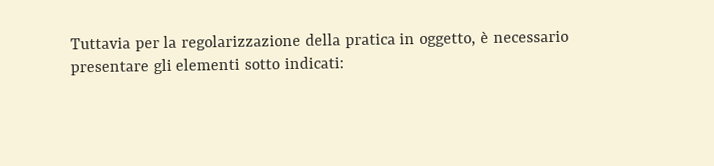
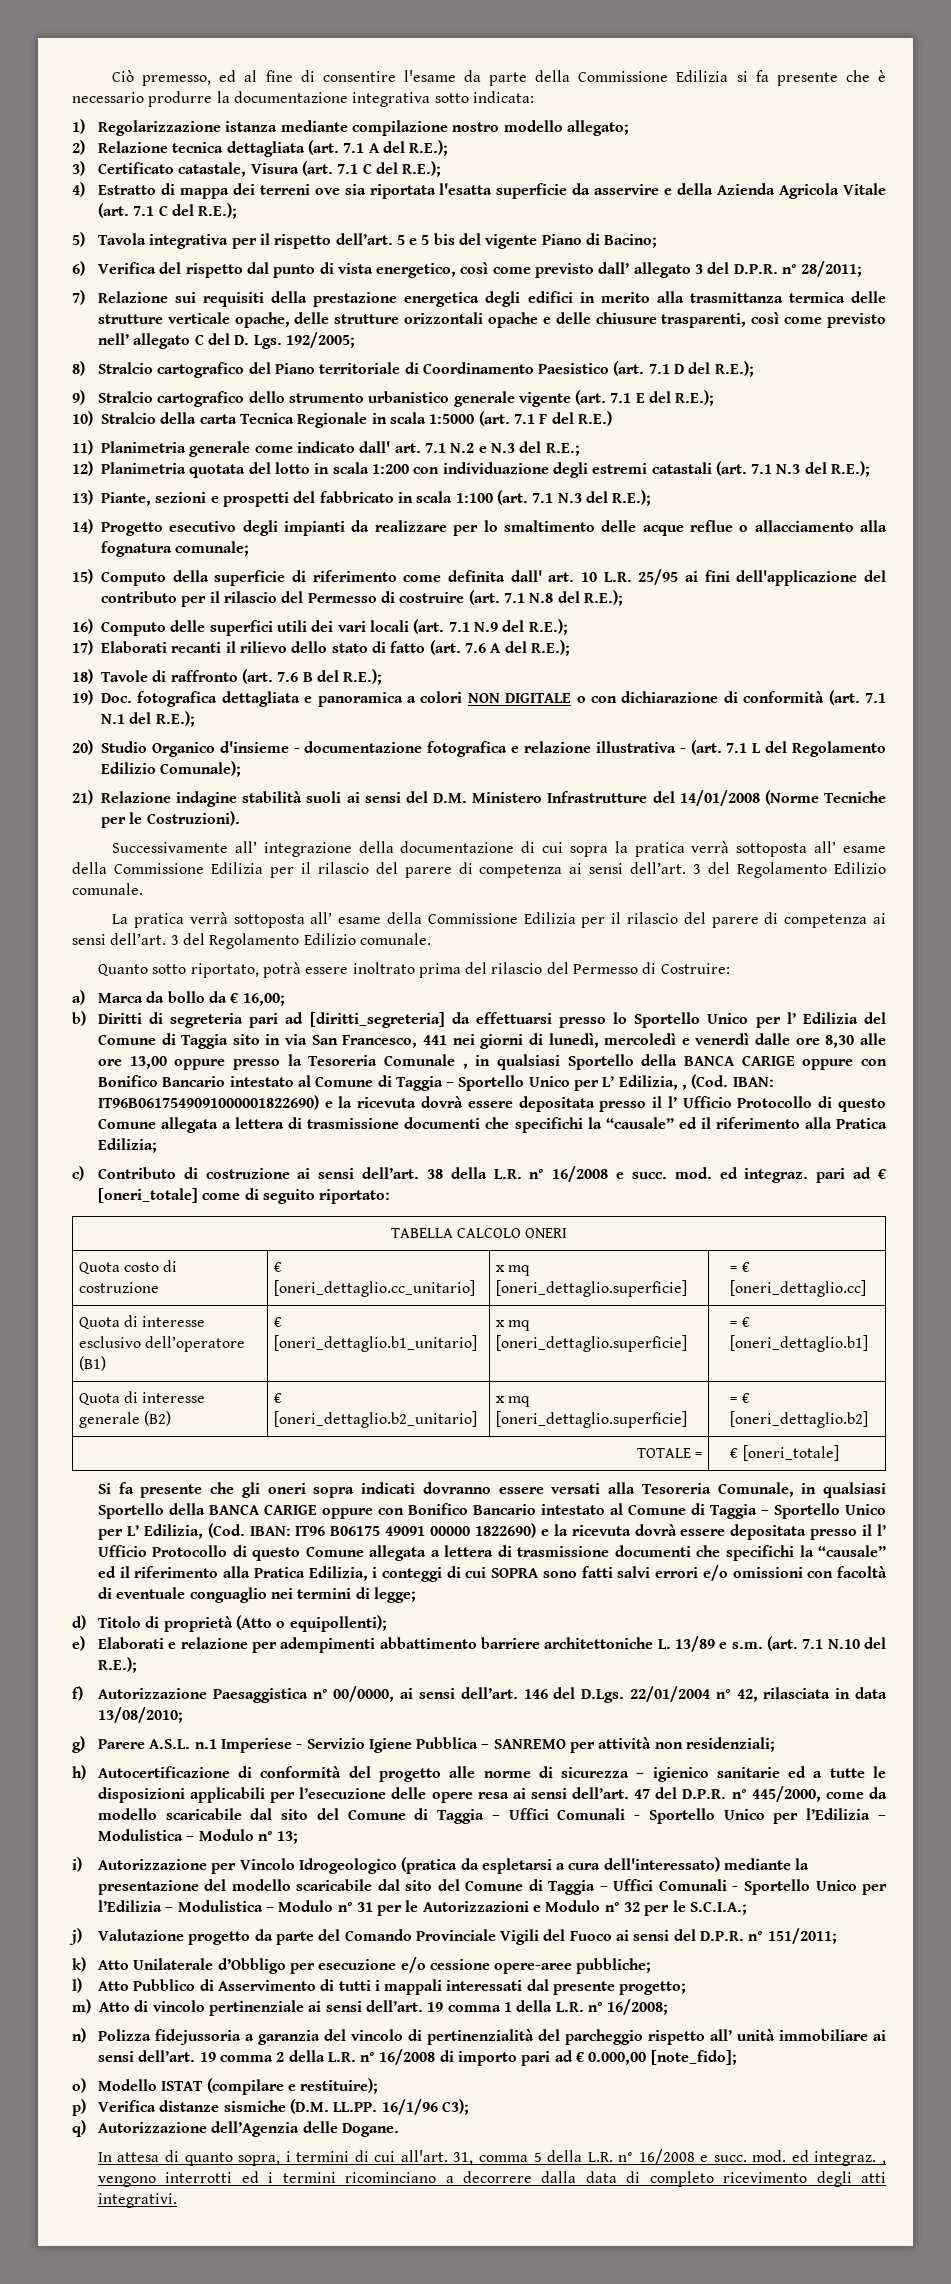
- Tuttavia per la regolarizzazione della pratica in oggetto, è necessario presentare gli elementi sotto indicati:
+ Ciò premesso, ed al fine di consentire l'esame da parte della Commissione Edilizia si fa presente che è necessario produrre la documentazione integrativa sotto indicata:
+ 1) Regolarizzazione istanza mediante compilazione nostro modello allegato;
+ 2) Relazione tecnica dettagliata (art. 7.1 A del R.E.);
+ 3) Certificato catastale, Visura (art. 7.1 C del R.E.);
+ 4) Estratto di mappa dei terreni ove sia riportata l'esatta superficie da asservire e della Azienda Agricola Vitale (art. 7.1 C del R.E.);
+ 5) Tavola integrativa per il rispetto dell’art. 5 e 5 bis del vigente Piano di Bacino;
+ 6) Verifica del rispetto dal punto di vista energetico, così come previsto dall’ allegato 3 del D.P.R. n° 28/2011;
+ 7) Relazione sui requisiti della prestazione energetica degli edifici in merito alla trasmittanza termica delle strutture verticale opache, delle strutture orizzontali opache e delle chiusure trasparenti, così come previsto nell’ allegato C del D. Lgs. 192/2005;
+ 8) Stralcio cartografico del Piano territoriale di Coordinamento Paesistico (art. 7.1 D del R.E.);
+ 9) Stralcio cartografico dello strumento urbanistico generale vigente (art. 7.1 E del R.E.);
+ 10) Stralcio della carta Tecnica Regionale in scala 1:5000 (art. 7.1 F del R.E.)
+ 11) Planimetria generale come indicato dall' art. 7.1 N.2 e N.3 del R.E.;
+ 12) Planimetria quotata del lotto in scala 1:200 con individuazione degli estremi catastali (art. 7.1 N.3 del R.E.);
+ 13) Piante, sezioni e prospetti del fabbricato in scala 1:100 (art. 7.1 N.3 del R.E.);
+ 14) Progetto esecutivo degli impianti da realizzare per lo smaltimento delle acque reflue o allacciamento alla fognatura comunale;
+ 15) Computo della superficie di riferimento come definita dall' art. 10 L.R. 25/95 ai fini dell'applicazione del contributo per il rilascio del Permesso di costruire (art. 7.1 N.8 del R.E.);
+ 16) Computo delle superfici utili dei vari locali (art. 7.1 N.9 del R.E.);
+ 17) Elaborati recanti il rilievo dello stato di fatto (art. 7.6 A del R.E.);
+ 18) Tavole di raffronto (art. 7.6 B del R.E.);
+ 19) Doc. fotografica dettagliata e panoramica a colori NON DIGITALE o con dichiarazione di conformità (art. 7.1 N.1 del R.E.);
+ 20) Studio Organico d'insieme - documentazione fotografica e relazione illustrativa - (art. 7.1 L del Regolamento Edilizio Comunale);
+ 21) Relazione indagine stabilità suoli ai sensi del D.M. Ministero Infrastrutture del 14/01/2008 (Norme Tecniche per le Costruzioni).
+ Successivamente all’ integrazione della documentazione di cui sopra la pratica verrà sottoposta all’ esame della Commissione Edilizia per il rilascio del parere di competenza ai sensi dell’art. 3 del Regolamento Edilizio comunale.
+ La pratica verrà sottoposta all’ esame della Commissione Edilizia per il rilascio del parere di competenza ai sensi dell’art. 3 del Regolamento Edilizio comunale.
+ Quanto sotto riportato, potrà essere inoltrato prima del rilascio del Permesso di Costruire:
+ a) Marca da bollo da € 16,00;
+ b) Diritti di segreteria pari ad [diritti_segreteria] da effettuarsi presso lo Sportello Unico per l’ Edilizia del Comune di Taggia sito in via San Francesco, 441 nei giorni di lunedì, mercoledì e venerdì dalle ore 8,30 alle ore 13,00 oppure presso la Tesoreria Comunale , in qualsiasi Sportello della BANCA CARIGE oppure con Bonifico Bancario intestato al Comune di Taggia – Sportello Unico per L’ Edilizia, , (Cod. IBAN: IT96B0617549091000001822690) e la ricevuta dovrà essere depositata presso il l’ Ufficio Protocollo di questo Comune allegata a lettera di trasmissione documenti che specifichi la “causale” ed il riferimento alla Pratica Edilizia;
+ c) Contributo di costruzione ai sensi dell’art. 38 della L.R. n° 16/2008 e succ. mod. ed integraz. pari ad € [oneri_totale] come di seguito riportato:
+ TABELLA CALCOLO ONERI
+ Quota costo di costruzione | € [oneri_dettaglio.cc_unitario] | x mq [oneri_dettaglio.superficie] | = € [oneri_dettaglio.cc]
+ Quota di interesse esclusivo dell’operatore (B1) | € [oneri_dettaglio.b1_unitario] | x mq [oneri_dettaglio.superficie] | = € [oneri_dettaglio.b1]
+ Quota di interesse generale (B2) | € [oneri_dettaglio.b2_unitario] | x mq [oneri_dettaglio.superficie] | = € [oneri_dettaglio.b2]
+ TOTALE = | € [oneri_totale]
+ Si fa presente che gli oneri sopra indicati dovranno essere versati alla Tesoreria Comunale, in qualsiasi Sportello della BANCA CARIGE oppure con Bonifico Bancario intestato al Comune di Taggia – Sportello Unico per L’ Edilizia, (Cod. IBAN: IT96 B06175 49091 00000 1822690) e la ricevuta dovrà essere depositata presso il l’ Ufficio Protocollo di questo Comune allegata a lettera di trasmissione documenti che specifichi la “causale” ed il riferimento alla Pratica Edilizia, i conteggi di cui SOPRA sono fatti salvi errori e/o omissioni con facoltà di eventuale conguaglio nei termini di legge;
+ d) Titolo di proprietà (Atto o equipollenti);
+ e) Elaborati e relazione per adempimenti abbattimento barriere architettoniche L. 13/89 e s.m. (art. 7.1 N.10 del R.E.);
+ f) Autorizzazione Paesaggistica n° 00/0000, ai sensi dell’art. 146 del D.Lgs. 22/01/2004 n° 42, rilasciata in data 13/08/2010;
+ g) Parere A.S.L. n.1 Imperiese - Servizio Igiene Pubblica – SANREMO per attività non residenziali;
+ h) Autocertificazione di conformità del progetto alle norme di sicurezza – igienico sanitarie ed a tutte le disposizioni applicabili per l’esecuzione delle opere resa ai sensi dell’art. 47 del D.P.R. n° 445/2000, come da modello scaricabile dal sito del Comune di Taggia – Uffici Comunali - Sportello Unico per l’Edilizia – Modulistica – Modulo n° 13;
+ i) Autorizzazione per Vincolo Idrogeologico (pratica da espletarsi a cura dell'interessato) mediante la presentazione del modello scaricabile dal sito del Comune di Taggia – Uffici Comunali - Sportello Unico per l’Edilizia – Modulistica – Modulo n° 31 per le Autorizzazioni e Modulo n° 32 per le S.C.I.A.;
+ j) Valutazione progetto da parte del Comando Provinciale Vigili del Fuoco ai sensi del D.P.R. n° 151/2011;
+ k) Atto Unilaterale d’Obbligo per esecuzione e/o cessione opere-aree pubbliche;
+ l) Atto Pubblico di Asservimento di tutti i mappali interessati dal presente progetto;
+ m) Atto di vincolo pertinenziale ai sensi dell’art. 19 comma 1 della L.R. n° 16/2008;
+ n) Polizza fidejussoria a garanzia del vincolo di pertinenzialità del parcheggio rispetto all’ unità immobiliare ai sensi dell’art. 19 comma 2 della L.R. n° 16/2008 di importo pari ad € 0.000,00 [note_fido];
+ o) Modello ISTAT (compilare e restituire);
+ p) Verifica distanze sismiche (D.M. LL.PP. 16/1/96 C3);
+ q) Autorizzazione dell’Agenzia delle Dogane.
+ In attesa di quanto sopra, i termini di cui all'art. 31, comma 5 della L.R. n° 16/2008 e succ. mod. ed integraz. , vengono interrotti ed i termini ricominciano a decorrere dalla data di completo ricevimento degli atti integrativi.

